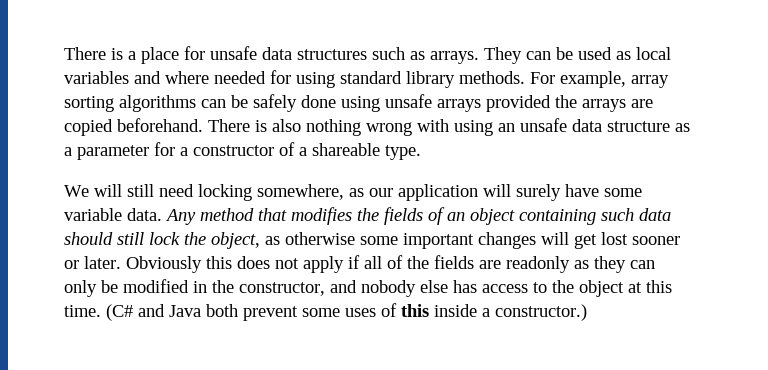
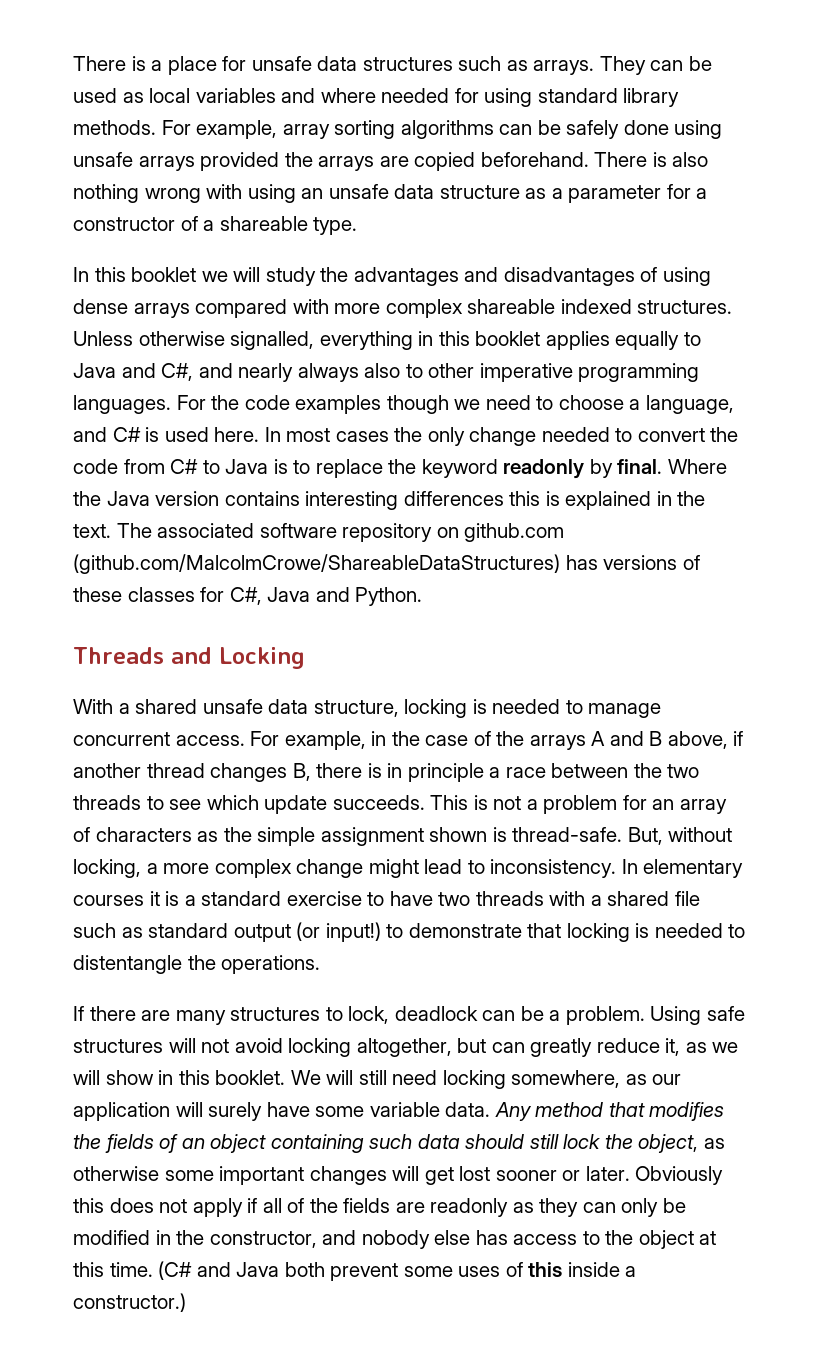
+ In this booklet we will study the advantages and disadvantages of using dense arrays compared with more complex shareable indexed structures. Unless otherwise signalled, everything in this booklet applies equally to Java and C#, and nearly always also to other imperative programming languages. For the code examples though we need to choose a language, and C# is used here. In most cases the only change needed to convert the code from C# to Java is to replace the keyword readonly by final. Where the Java version contains interesting differences this is explained in the text. The associated software repository on github.com (github.com/MalcolmCrowe/ShareableDataStructures) has versions of these classes for C#, Java and Python.
+ Threads and Locking
+ With a shared unsafe data structure, locking is needed to manage concurrent access. For example, in the case of the arrays A and B above, if another thread changes B, there is in principle a race between the two threads to see which update succeeds. This is not a problem for an array of characters as the simple assignment shown is thread-safe. But, without locking, a more complex change might lead to inconsistency. In elementary courses it is a standard exercise to have two threads with a shared file such as standard output (or input!) to demonstrate that locking is needed to distentangle the operations.
+ If there are many structures to lock, deadlock can be a problem. Using safe structures will not avoid locking altogether, but can greatly reduce it, as we will show in this booklet.

